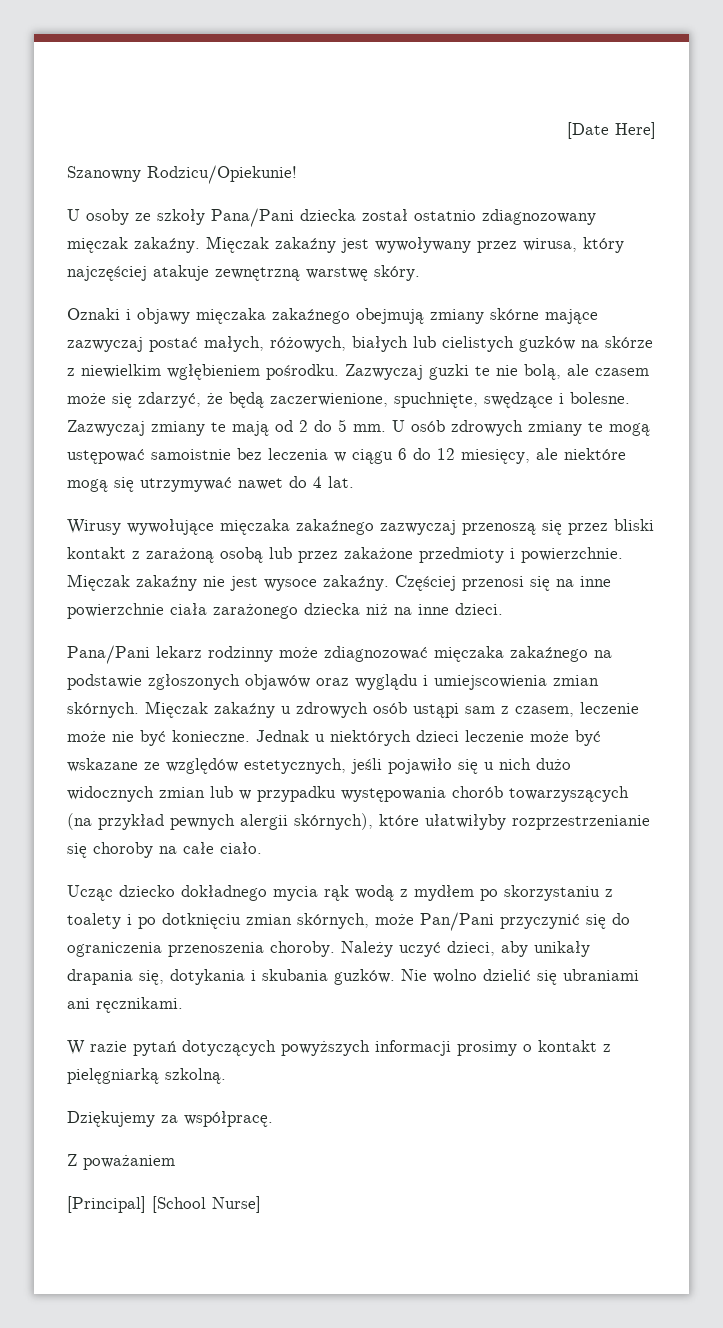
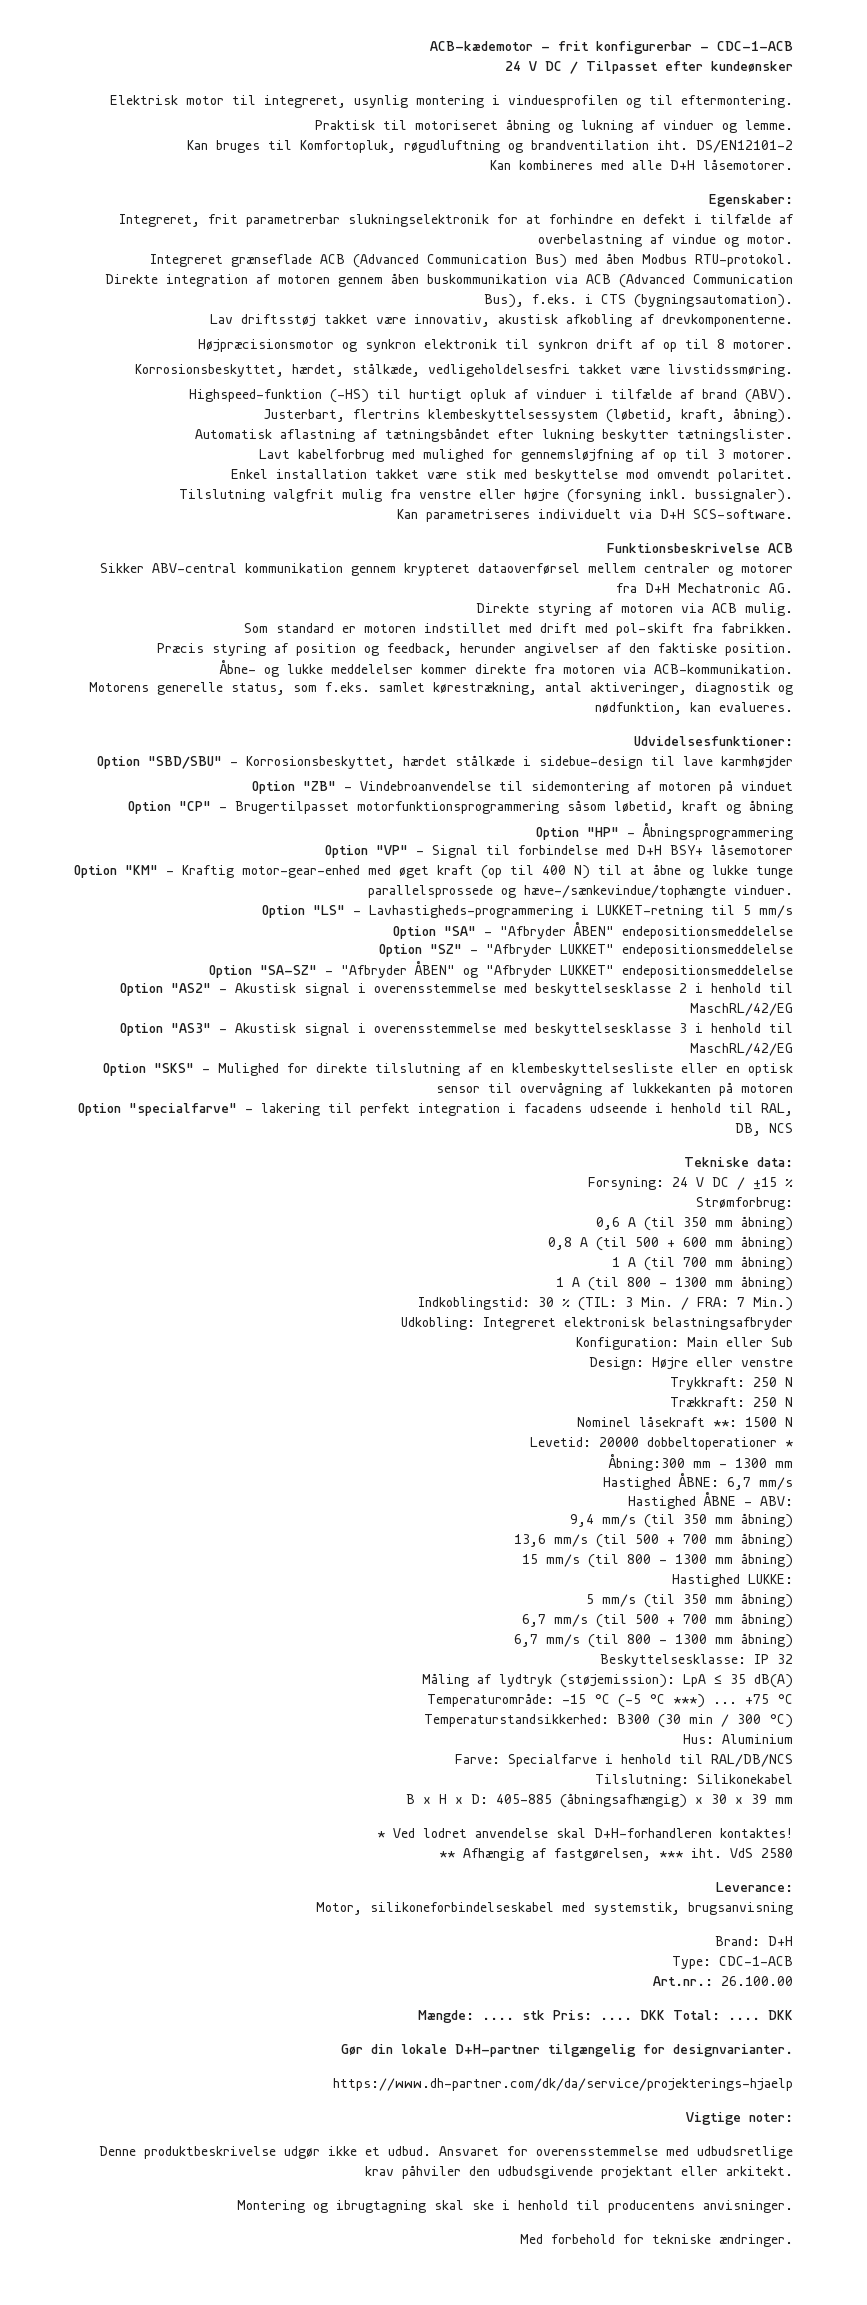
- [Date Here]
- Szanowny Rodzicu/Opiekunie!
- U osoby ze szkoły Pana/Pani dziecka został ostatnio zdiagnozowany mięczak zakaźny. Mięczak zakaźny jest wywoływany przez wirusa, który najczęściej atakuje zewnętrzną warstwę skóry.
- Oznaki i objawy mięczaka zakaźnego obejmują zmiany skórne mające zazwyczaj postać małych, różowych, białych lub cielistych guzków na skórze z niewielkim wgłębieniem pośrodku. Zazwyczaj guzki te nie bolą, ale czasem może się zdarzyć, że będą zaczerwienione, spuchnięte, swędzące i bolesne. Zazwyczaj zmiany te mają od 2 do 5 mm. U osób zdrowych zmiany te mogą ustępować samoistnie bez leczenia w ciągu 6 do 12 miesięcy, ale niektóre mogą się utrzymywać nawet do 4 lat.
- Wirusy wywołujące mięczaka zakaźnego zazwyczaj przenoszą się przez bliski kontakt z zarażoną osobą lub przez zakażone przedmioty i powierzchnie. Mięczak zakaźny nie jest wysoce zakaźny. Częściej przenosi się na inne powierzchnie ciała zarażonego dziecka niż na inne dzieci.
- Pana/Pani lekarz rodzinny może zdiagnozować mięczaka zakaźnego na podstawie zgłoszonych objawów oraz wyglądu i umiejscowienia zmian skórnych. Mięczak zakaźny u zdrowych osób ustąpi sam z czasem, leczenie może nie być konieczne. Jednak u niektórych dzieci leczenie może być wskazane ze względów estetycznych, jeśli pojawiło się u nich dużo widocznych zmian lub w przypadku występowania chorób towarzyszących (na przykład pewnych alergii skórnych), które ułatwiłyby rozprzestrzenianie się choroby na całe ciało.
- Ucząc dziecko dokładnego mycia rąk wodą z mydłem po skorzystaniu z toalety i po dotknięciu zmian skórnych, może Pan/Pani przyczynić się do ograniczenia przenoszenia choroby. Należy uczyć dzieci, aby unikały drapania się, dotykania i skubania guzków. Nie wolno dzielić się ubraniami ani ręcznikami.
- W razie pytań dotyczących powyższych informacji prosimy o kontakt z pielęgniarką szkolną.
- Dziękujemy za współpracę.
- Z poważaniem
- [Principal] [School Nurse]
+ ACB-kædemotor - frit konfigurerbar - CDC-1-ACB
+ 24 V DC / Tilpasset efter kundeønsker
+ Elektrisk motor til integreret, usynlig montering i vinduesprofilen og til eftermontering.
+ Praktisk til motoriseret åbning og lukning af vinduer og lemme.
+ Kan bruges til Komfortopluk, røgudluftning og brandventilation iht. DS/EN12101-2
+ Kan kombineres med alle D+H låsemotorer.
+ Egenskaber:
+ Integreret, frit parametrerbar slukningselektronik for at forhindre en defekt i tilfælde af overbelastning af vindue og motor.
+ Integreret grænseflade ACB (Advanced Communication Bus) med åben Modbus RTU-protokol.
+ Direkte integration af motoren gennem åben buskommunikation via ACB (Advanced Communication Bus), f.eks. i CTS (bygningsautomation).
+ Lav driftsstøj takket være innovativ, akustisk afkobling af drevkomponenterne.
+ Højpræcisionsmotor og synkron elektronik til synkron drift af op til 8 motorer.
+ Korrosionsbeskyttet, hærdet, stålkæde, vedligeholdelsesfri takket være livstidssmøring.
+ Highspeed-funktion (-HS) til hurtigt opluk af vinduer i tilfælde af brand (ABV).
+ Justerbart, flertrins klembeskyttelsessystem (løbetid, kraft, åbning).
+ Automatisk aflastning af tætningsbåndet efter lukning beskytter tætningslister.
+ Lavt kabelforbrug med mulighed for gennemsløjfning af op til 3 motorer.
+ Enkel installation takket være stik med beskyttelse mod omvendt polaritet.
+ Tilslutning valgfrit mulig fra venstre eller højre (forsyning inkl. bussignaler).
+ Kan parametriseres individuelt via D+H SCS-software.
+ Funktionsbeskrivelse ACB
+ Sikker ABV-central kommunikation gennem krypteret dataoverførsel mellem centraler og motorer fra D+H Mechatronic AG.
+ Direkte styring af motoren via ACB mulig.
+ Som standard er motoren indstillet med drift med pol-skift fra fabrikken.
+ Præcis styring af position og feedback, herunder angivelser af den faktiske position.
+ Åbne- og lukke meddelelser kommer direkte fra motoren via ACB-kommunikation.
+ Motorens generelle status, som f.eks. samlet kørestrækning, antal aktiveringer, diagnostik og nødfunktion, kan evalueres.
+ Udvidelsesfunktioner:
+ Option "SBD/SBU" - Korrosionsbeskyttet, hærdet stålkæde i sidebue-design til lave karmhøjder
+ Option "ZB" - Vindebroanvendelse til sidemontering af motoren på vinduet
+ Option "CP" - Brugertilpasset motorfunktionsprogrammering såsom løbetid, kraft og åbning
+ Option "HP" - Åbningsprogrammering
+ Option "VP" - Signal til forbindelse med D+H BSY+ låsemotorer
+ Option "KM" - Kraftig motor-gear-enhed med øget kraft (op til 400 N) til at åbne og lukke tunge parallelsprossede og hæve-/sænkevindue/tophængte vinduer.
+ Option "LS" - Lavhastigheds-programmering i LUKKET-retning til 5 mm/s
+ Option "SA" - "Afbryder ÅBEN" endepositionsmeddelelse
+ Option "SZ" - "Afbryder LUKKET" endepositionsmeddelelse
+ Option "SA-SZ" - "Afbryder ÅBEN" og "Afbryder LUKKET" endepositionsmeddelelse
+ Option "AS2" - Akustisk signal i overensstemmelse med beskyttelsesklasse 2 i henhold til MaschRL/42/EG
+ Option "AS3" - Akustisk signal i overensstemmelse med beskyttelsesklasse 3 i henhold til MaschRL/42/EG
+ Option "SKS" - Mulighed for direkte tilslutning af en klembeskyttelsesliste eller en optisk sensor til overvågning af lukkekanten på motoren
+ Option "specialfarve" - lakering til perfekt integration i facadens udseende i henhold til RAL, DB, NCS
+ Tekniske data:
+ Forsyning: 24 V DC / ±15 %
+ Strømforbrug:
+ 0,6 A (til 350 mm åbning)
+ 0,8 A (til 500 + 600 mm åbning)
+ 1 A (til 700 mm åbning)
+ 1 A (til 800 - 1300 mm åbning)
+ Indkoblingstid: 30 % (TIL: 3 Min. / FRA: 7 Min.)
+ Udkobling: Integreret elektronisk belastningsafbryder
+ Konfiguration: Main eller Sub
+ Design: Højre eller venstre
+ Trykkraft: 250 N
+ Trækkraft: 250 N
+ Nominel låsekraft **: 1500 N
+ Levetid: 20000 dobbeltoperationer *
+ Åbning:300 mm - 1300 mm
+ Hastighed ÅBNE: 6,7 mm/s
+ Hastighed ÅBNE - ABV:
+ 9,4 mm/s (til 350 mm åbning)
+ 13,6 mm/s (til 500 + 700 mm åbning)
+ 15 mm/s (til 800 - 1300 mm åbning)
+ Hastighed LUKKE:
+ 5 mm/s (til 350 mm åbning)
+ 6,7 mm/s (til 500 + 700 mm åbning)
+ 6,7 mm/s (til 800 - 1300 mm åbning)
+ Beskyttelsesklasse: IP 32
+ Måling af lydtryk (støjemission): LpA ≤ 35 dB(A)
+ Temperaturområde: -15 °C (-5 °C ***) ... +75 °C
+ Temperaturstandsikkerhed: B300 (30 min / 300 °C)
+ Hus: Aluminium
+ Farve: Specialfarve i henhold til RAL/DB/NCS
+ Tilslutning: Silikonekabel
+ B x H x D: 405-885 (åbningsafhængig) x 30 x 39 mm
+ * Ved lodret anvendelse skal D+H-forhandleren kontaktes!
+ ** Afhængig af fastgørelsen, *** iht. VdS 2580
+ Leverance:
+ Motor, silikoneforbindelseskabel med systemstik, brugsanvisning
+ Brand: D+H
+ Type: CDC-1-ACB
+ Art.nr.: 26.100.00
+ Mængde: .... stk Pris: .... DKK Total: .... DKK
+ Gør din lokale D+H-partner tilgængelig for designvarianter.
+ https://www.dh-partner.com/dk/da/service/projekterings-hjaelp
+ Vigtige noter:
+ Denne produktbeskrivelse udgør ikke et udbud. Ansvaret for overensstemmelse med udbudsretlige krav påhviler den udbudsgivende projektant eller arkitekt.
+ Montering og ibrugtagning skal ske i henhold til producentens anvisninger.
+ Med forbehold for tekniske ændringer.

